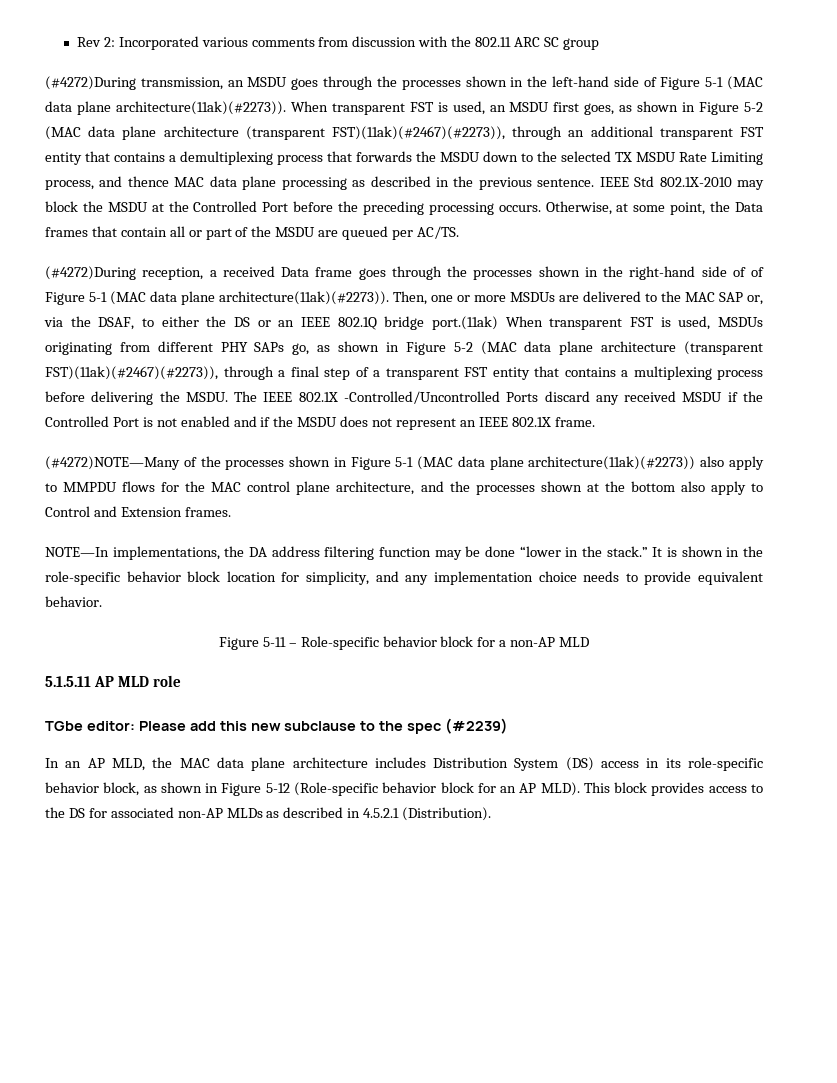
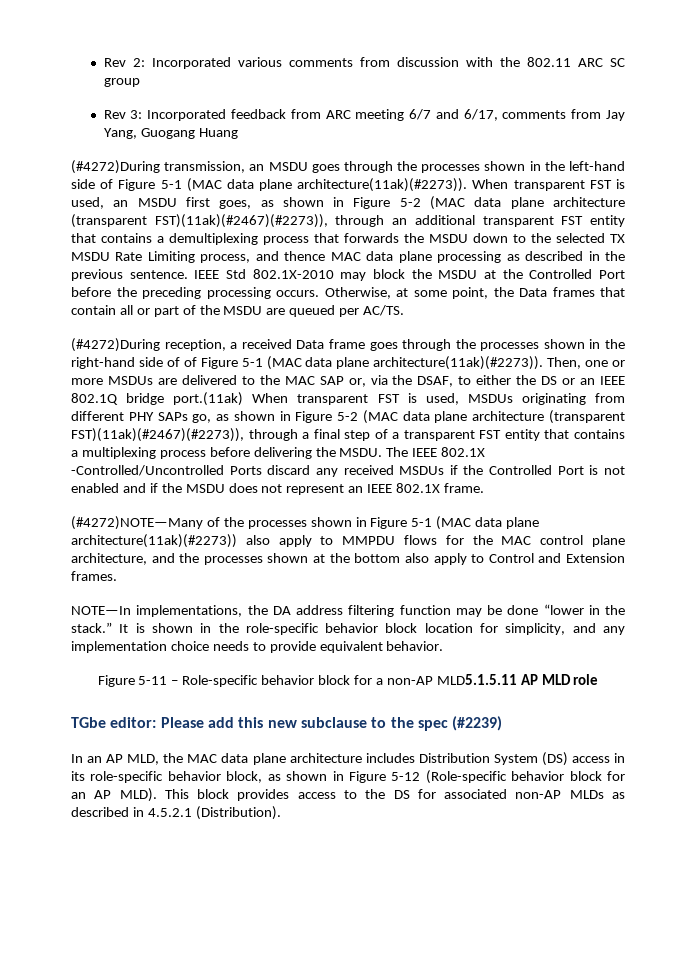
+ Rev 3: Incorporated feedback from ARC meeting 6/7 and 6/17, comments from Jay Yang, Guogang Huang
- The IEEE 802.1X -Controlled/Uncontrolled Ports discard any received MSDU if the Controlled Port is not enabled and if the MSDU does not represent an IEEE 802.1X frame.
+ The IEEE 802.1X -Controlled/Uncontrolled Ports discard any received MSDUs if the Controlled Port is not enabled and if the MSDU does not represent an IEEE 802.1X frame.
- Figure 5-11 – Role-specific behavior block for a non-AP MLD
- 5.1.5.11 AP MLD role
+ Figure 5-11 – Role-specific behavior block for a non-AP MLD5.1.5.11 AP MLD role

